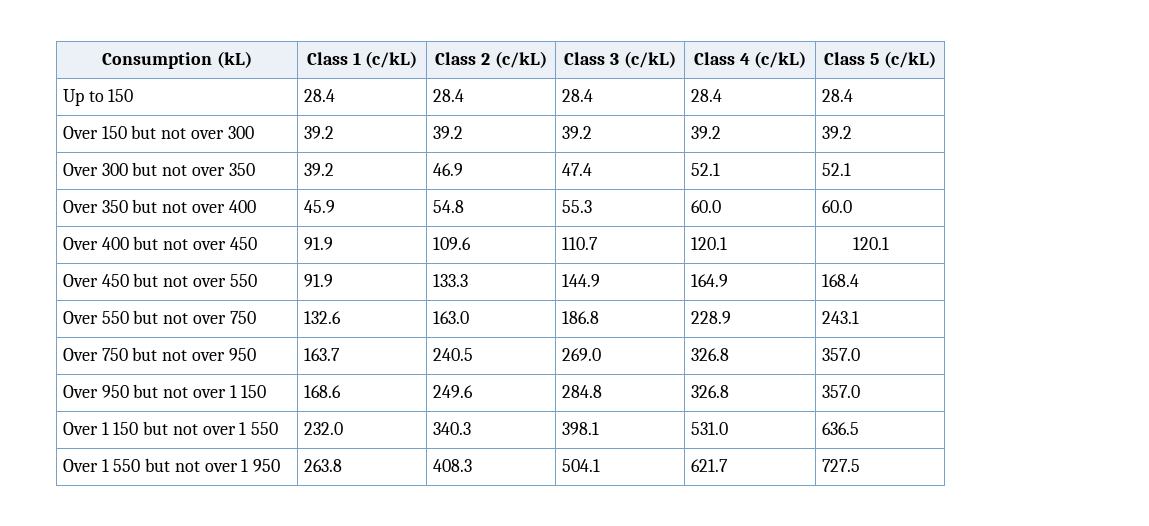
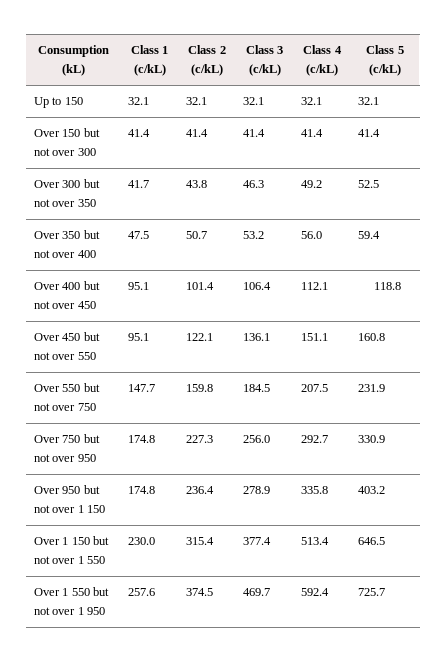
- Up to 150 | 28.4 | 28.4 | 28.4 | 28.4 | 28.4
+ Up to 150 | 32.1 | 32.1 | 32.1 | 32.1 | 32.1
- Over 150 but not over 300 | 39.2 | 39.2 | 39.2 | 39.2 | 39.2
+ Over 150 but not over 300 | 41.4 | 41.4 | 41.4 | 41.4 | 41.4
- Over 300 but not over 350 | 39.2 | 46.9 | 47.4 | 52.1 | 52.1
+ Over 300 but not over 350 | 41.7 | 43.8 | 46.3 | 49.2 | 52.5
- Over 350 but not over 400 | 45.9 | 54.8 | 55.3 | 60.0 | 60.0
+ Over 350 but not over 400 | 47.5 | 50.7 | 53.2 | 56.0 | 59.4
- Over 400 but not over 450 | 91.9 | 109.6 | 110.7 | 120.1 | 120.1
+ Over 400 but not over 450 | 95.1 | 101.4 | 106.4 | 112.1 | 118.8
- Over 450 but not over 550 | 91.9 | 133.3 | 144.9 | 164.9 | 168.4
+ Over 450 but not over 550 | 95.1 | 122.1 | 136.1 | 151.1 | 160.8
- Over 550 but not over 750 | 132.6 | 163.0 | 186.8 | 228.9 | 243.1
+ Over 550 but not over 750 | 147.7 | 159.8 | 184.5 | 207.5 | 231.9
- Over 750 but not over 950 | 163.7 | 240.5 | 269.0 | 326.8 | 357.0
+ Over 750 but not over 950 | 174.8 | 227.3 | 256.0 | 292.7 | 330.9
- Over 950 but not over 1 150 | 168.6 | 249.6 | 284.8 | 326.8 | 357.0
+ Over 950 but not over 1 150 | 174.8 | 236.4 | 278.9 | 335.8 | 403.2
- Over 1 150 but not over 1 550 | 232.0 | 340.3 | 398.1 | 531.0 | 636.5
+ Over 1 150 but not over 1 550 | 230.0 | 315.4 | 377.4 | 513.4 | 646.5
- Over 1 550 but not over 1 950 | 263.8 | 408.3 | 504.1 | 621.7 | 727.5
+ Over 1 550 but not over 1 950 | 257.6 | 374.5 | 469.7 | 592.4 | 725.7

